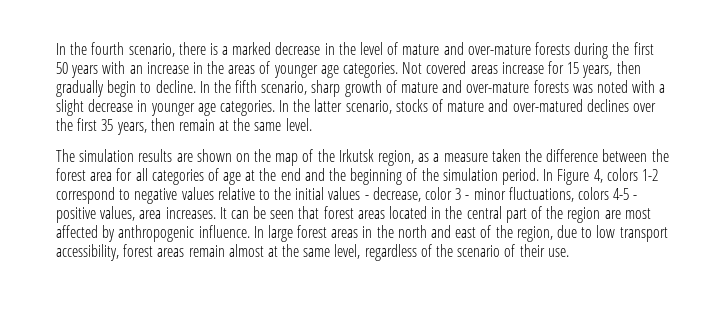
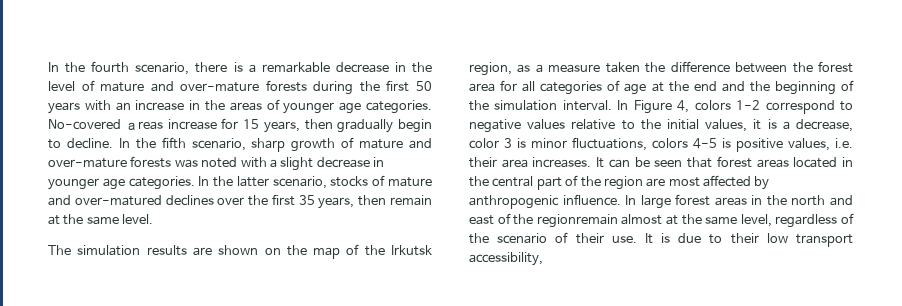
- In the fourth scenario, there is a marked decrease in the level of mature and over-mature forests during the first 50 years with an increase in the areas of younger age categories.
+ In the fourth scenario, there is a remarkable decrease in the level of mature and over-mature forests during the first 50 years with an increase in the areas of younger age categories.
- Not covered аreas increase for 15 years, then gradually begin to decline.
+ No-covered аreas increase for 15 years, then gradually begin to decline.
- The simulation results are shown on the map of the Irkutsk region, as a measure taken the difference between the forest area for all categories of age at the end and the beginning of the simulation period.
+ The simulation results are shown on the map of the Irkutsk region, as a measure taken the difference between the forest area for all categories of age at the end and the beginning of the simulation interval.
- In Figure 4, colors 1-2 correspond to negative values relative to the initial values - decrease, color 3 - minor fluctuations, colors 4-5 - positive values, area increases.
+ In Figure 4, colors 1-2 correspond to negative values relative to the initial values, it is a decrease, color 3 is minor fluctuations, colors 4-5 is positive values, i.e. their area increases.
- In large forest areas in the north and east of the region, due to low transport accessibility, forest areas remain almost at the same level, regardless of the scenario of their use.
+ In large forest areas in the north and east of the regionremain almost at the same level, regardless of the scenario of their use.
+ It is due to their low transport accessibility,

